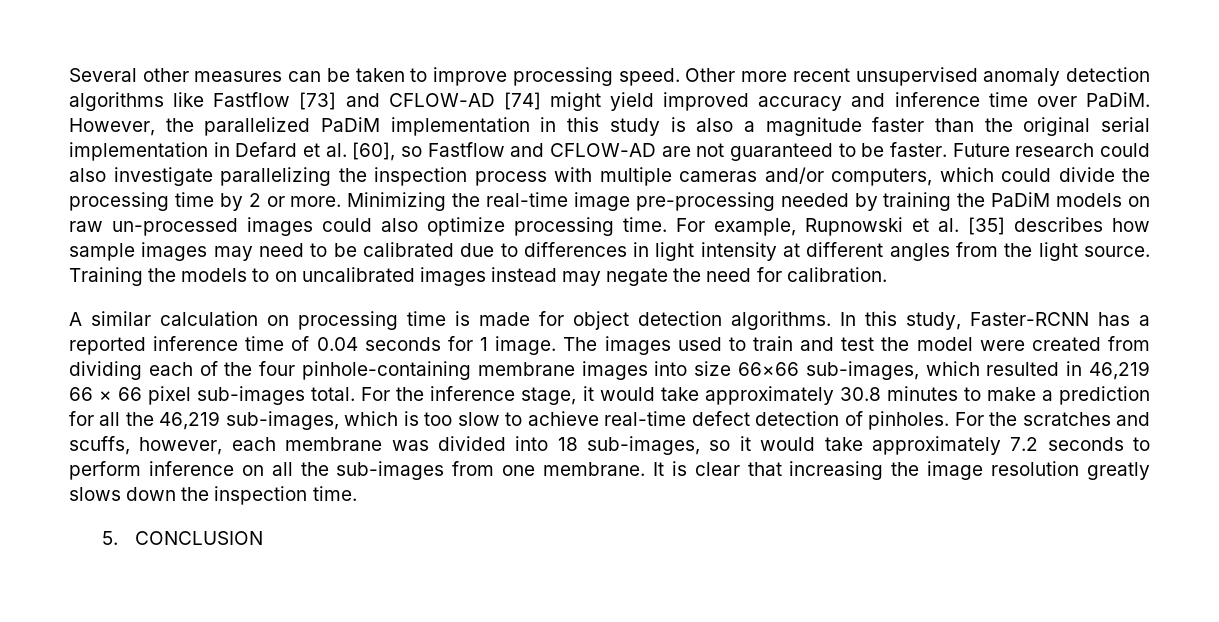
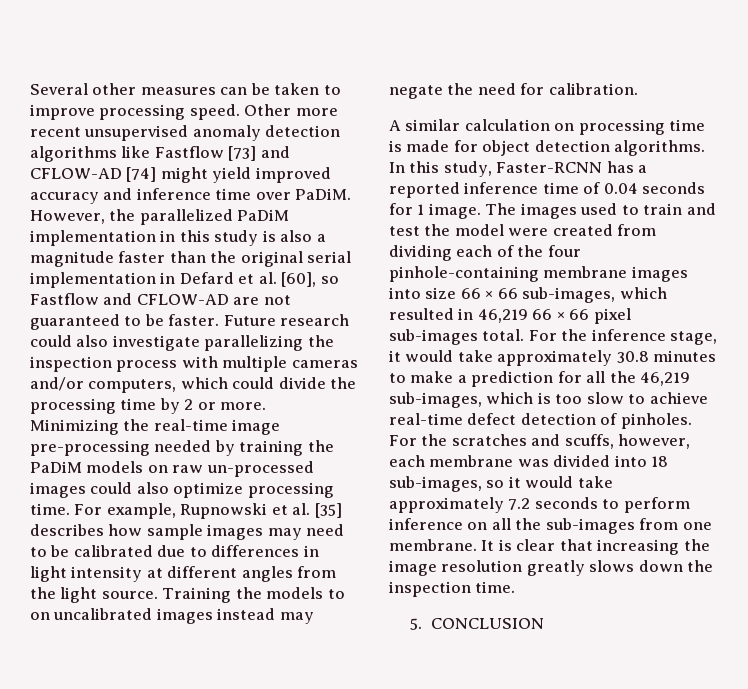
- The images used to train and test the model were created from dividing each of the four pinhole-containing membrane images into size 66×66 sub-images, which resulted in 46,219 66 × 66 pixel sub-images total.
+ The images used to train and test the model were created from dividing each of the four pinhole-containing membrane images into size 66 × 66 sub-images, which resulted in 46,219 66 × 66 pixel sub-images total.

